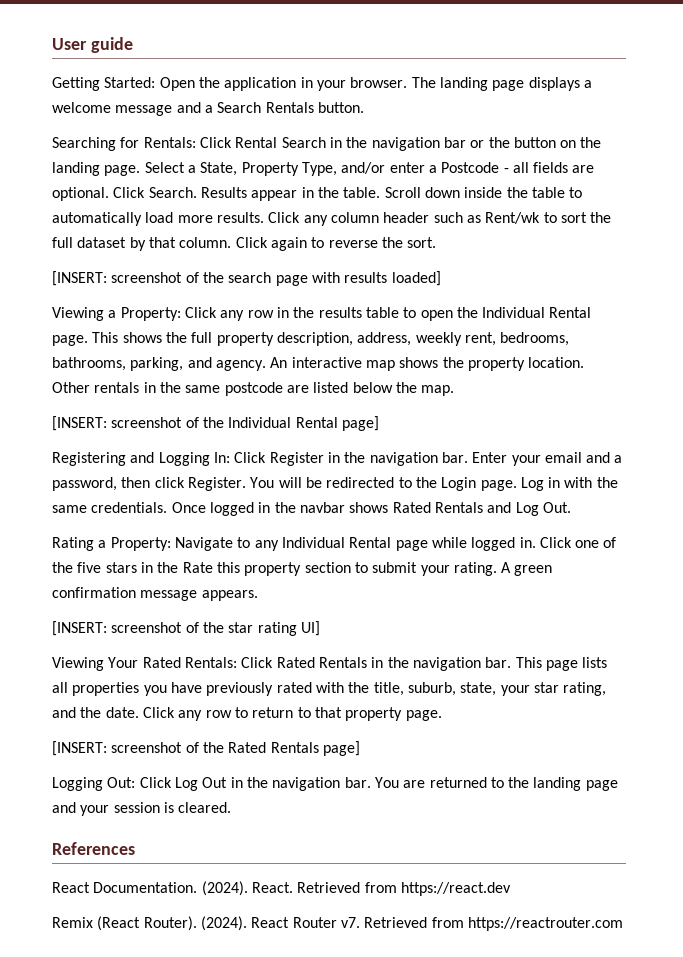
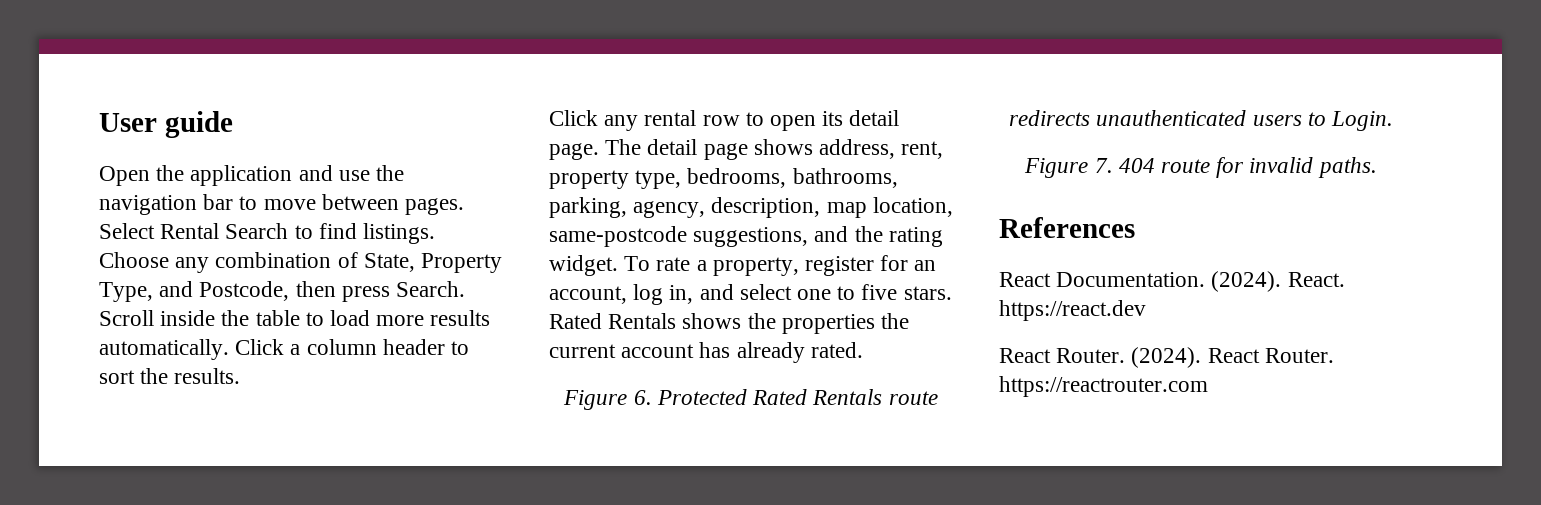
- Getting Started: Open the application in your browser. The landing page displays a welcome message and a Search Rentals button.
- Searching for Rentals: Click Rental Search in the navigation bar or the button on the landing page. Select a State, Property Type, and/or enter a Postcode - all fields are optional. Click Search. Results appear in the table. Scroll down inside the table to automatically load more results. Click any column header such as Rent/wk to sort the full dataset by that column. Click again to reverse the sort.
- [INSERT: screenshot of the search page with results loaded]
- Viewing a Property: Click any row in the results table to open the Individual Rental page. This shows the full property description, address, weekly rent, bedrooms, bathrooms, parking, and agency. An interactive map shows the property location. Other rentals in the same postcode are listed below the map.
- [INSERT: screenshot of the Individual Rental page]
- Registering and Logging In: Click Register in the navigation bar. Enter your email and a password, then click Register. You will be redirected to the Login page. Log in with the same credentials. Once logged in the navbar shows Rated Rentals and Log Out.
- Rating a Property: Navigate to any Individual Rental page while logged in. Click one of the five stars in the Rate this property section to submit your rating. A green confirmation message appears.
- [INSERT: screenshot of the star rating UI]
- Viewing Your Rated Rentals: Click Rated Rentals in the navigation bar. This page lists all properties you have previously rated with the title, suburb, state, your star rating, and the date. Click any row to return to that property page.
- [INSERT: screenshot of the Rated Rentals page]
- Logging Out: Click Log Out in the navigation bar. You are returned to the landing page and your session is cleared.
+ Open the application and use the navigation bar to move between pages. Select Rental Search to find listings. Choose any combination of State, Property Type, and Postcode, then press Search. Scroll inside the table to load more results automatically. Click a column header to sort the results.
+ Click any rental row to open its detail page. The detail page shows address, rent, property type, bedrooms, bathrooms, parking, agency, description, map location, same-postcode suggestions, and the rating widget. To rate a property, register for an account, log in, and select one to five stars. Rated Rentals shows the properties the current account has already rated.
+ Figure 6. Protected Rated Rentals route redirects unauthenticated users to Login.
+ Figure 7. 404 route for invalid paths.
- React. Retrieved from https://react.dev
+ React. https://react.dev
- Remix (React Router). (2024). React Router v7. Retrieved from https://reactrouter.com
+ React Router. (2024). React Router. https://reactrouter.com

